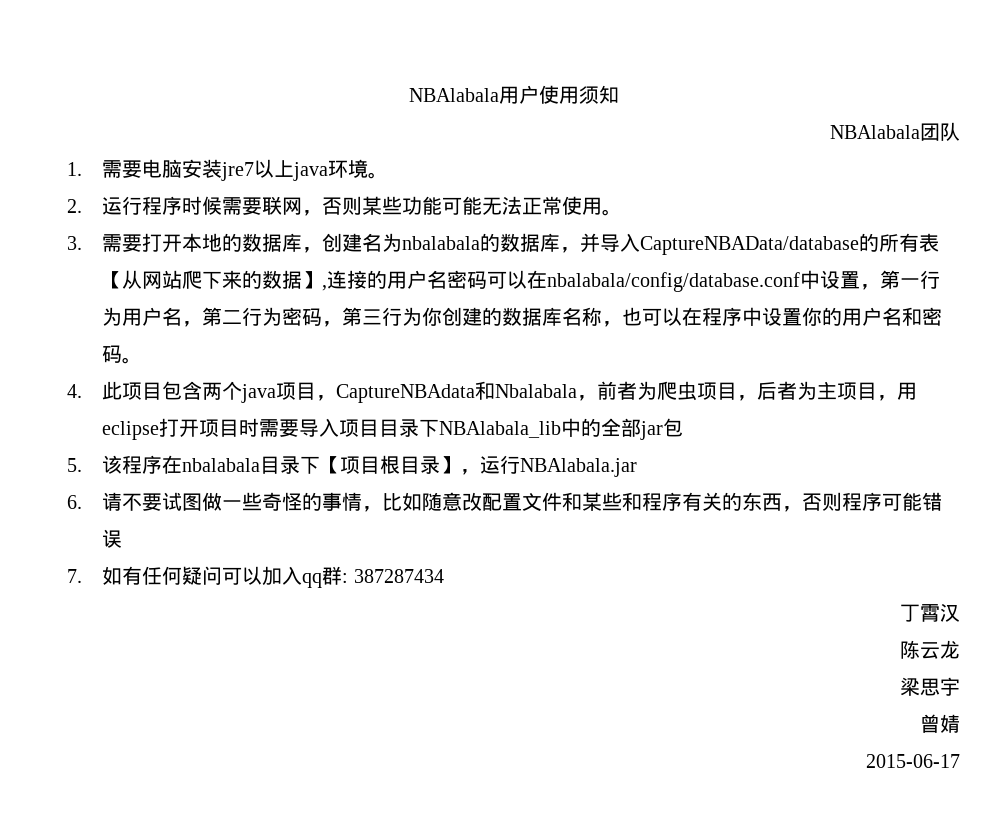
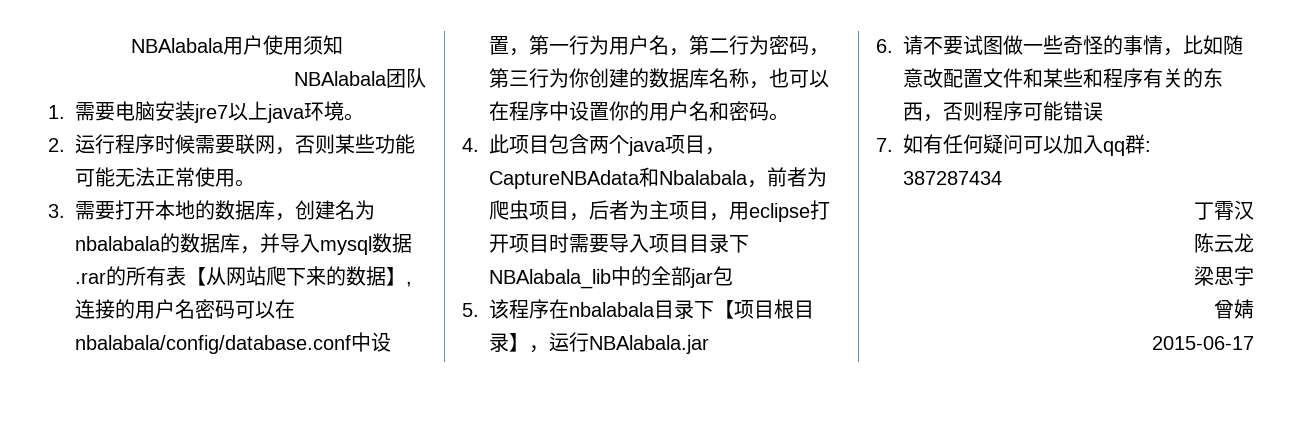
- 3.需要打开本地的数据库，创建名为nbalabala的数据库，并导入CaptureNBAData/database的所有表【从网站爬下来的数据】,连接的用户名密码可以在nbalabala/config/database.conf中设置，第一行为用户名，第二行为密码，第三行为你创建的数据库名称，也可以在程序中设置你的用户名和密码。
+ 3.需要打开本地的数据库，创建名为nbalabala的数据库，并导入mysql数据.rar的所有表【从网站爬下来的数据】,连接的用户名密码可以在nbalabala/config/database.conf中设置，第一行为用户名，第二行为密码，第三行为你创建的数据库名称，也可以在程序中设置你的用户名和密码。

